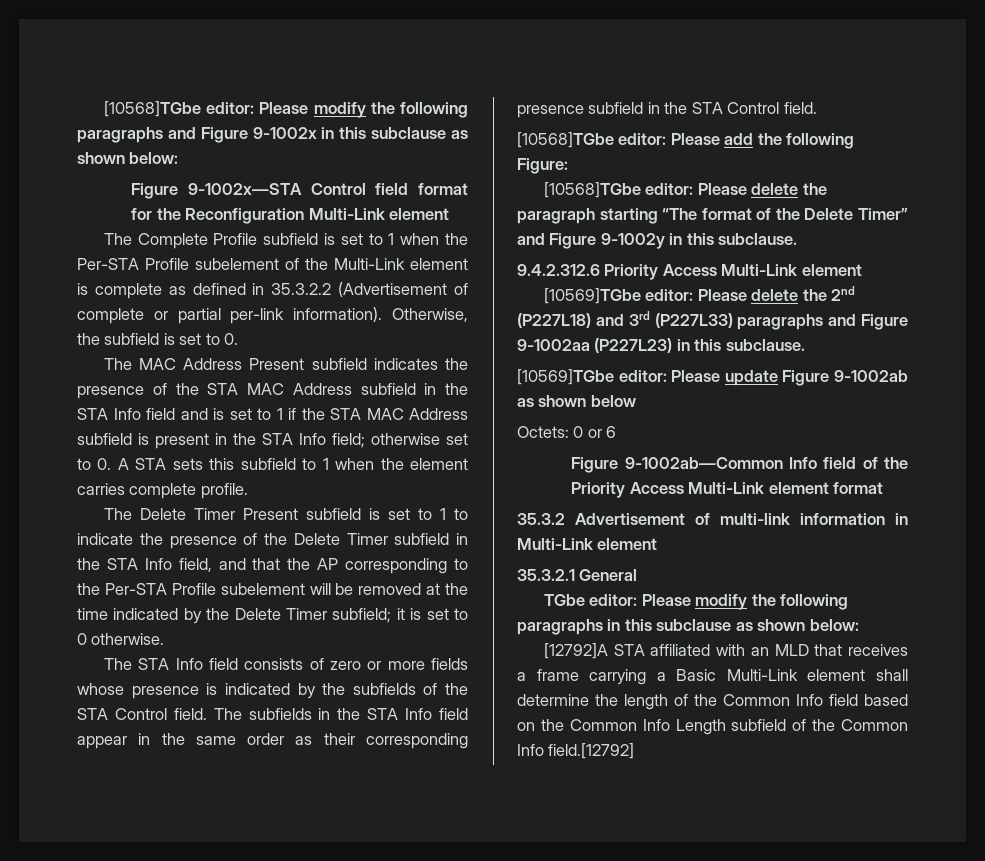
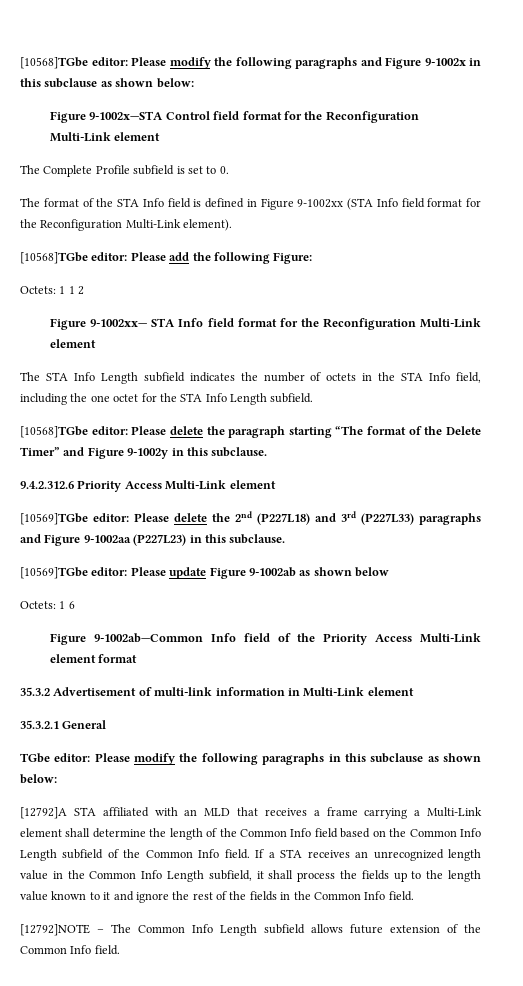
- The Complete Profile subfield is set to 1 when the Per-STA Profile subelement of the Multi-Link element is complete as defined in 35.3.2.2 (Advertisement of complete or partial per-link information). Otherwise, the subfield is set to 0.
- The MAC Address Present subfield indicates the presence of the STA MAC Address subfield in the STA Info field and is set to 1 if the STA MAC Address subfield is present in the STA Info field; otherwise set to 0. A STA sets this subfield to 1 when the element carries complete profile.
- The Delete Timer Present subfield is set to 1 to indicate the presence of the Delete Timer subfield in the STA Info field, and that the AP corresponding to the Per-STA Profile subelement will be removed at the time indicated by the Delete Timer subfield; it is set to 0 otherwise.
- The STA Info field consists of zero or more fields whose presence is indicated by the subfields of the STA Control field. The subfields in the STA Info field appear in the same order as their corresponding presence subfield in the STA Control field.
+ The Complete Profile subfield is set to 0.
+ The format of the STA Info field is defined in Figure 9-1002xx (STA Info field format for the Reconfiguration Multi-Link element).
+ Octets: 1 1 2
+ Figure 9-1002xx— STA Info field format for the Reconfiguration Multi-Link element
+ The STA Info Length subfield indicates the number of octets in the STA Info field, including the one octet for the STA Info Length subfield.
- Octets: 0 or 6
+ Octets: 1 6
- [12792]A STA affiliated with an MLD that receives a frame carrying a Basic Multi-Link element shall determine the length of the Common Info field based on the Common Info Length subfield of the Common Info field.[12792]
+ [12792]A STA affiliated with an MLD that receives a frame carrying a Multi-Link element shall determine the length of the Common Info field based on the Common Info Length subfield of the Common Info field. If a STA receives an unrecognized length value in the Common Info Length subfield, it shall process the fields up to the length value known to it and ignore the rest of the fields in the Common Info field.
+ [12792]NOTE – The Common Info Length subfield allows future extension of the Common Info field.

